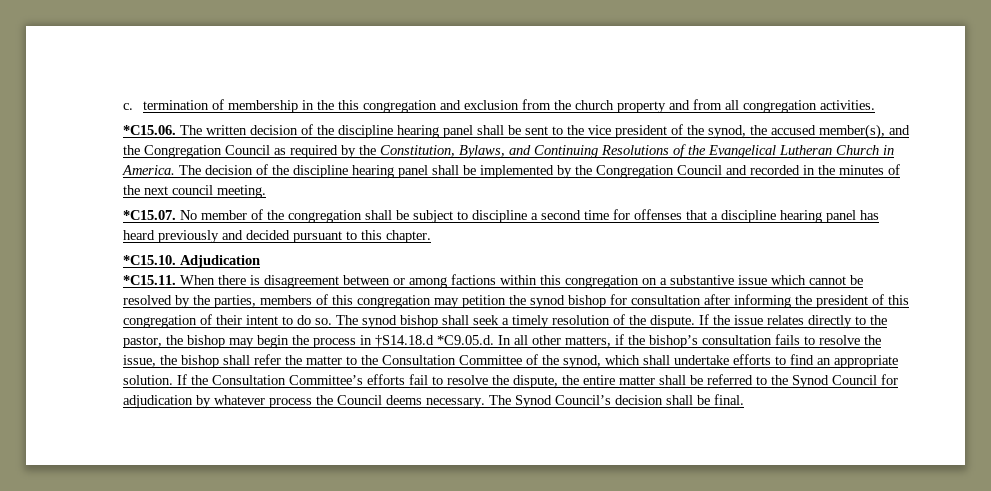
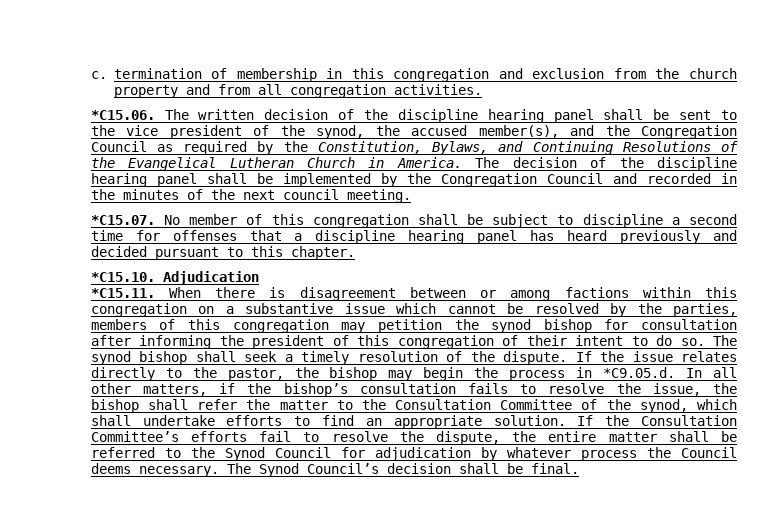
- c. termination of membership in the this congregation and exclusion from the church property and from all congregation activities.
+ c. termination of membership in this congregation and exclusion from the church property and from all congregation activities.
- *C15.07. No member of the congregation shall be subject to discipline a second time for offenses that a discipline hearing panel has heard previously and decided pursuant to this chapter.
+ *C15.07. No member of this congregation shall be subject to discipline a second time for offenses that a discipline hearing panel has heard previously and decided pursuant to this chapter.
- If the issue relates directly to the pastor, the bishop may begin the process in †S14.18.d *C9.05.d. In all other matters, if the bishop’s consultation fails to resolve the issue, the bishop shall refer the matter to the Consultation Committee of the synod, which shall undertake efforts to find an appropriate solution.
+ If the issue relates directly to the pastor, the bishop may begin the process in *C9.05.d. In all other matters, if the bishop’s consultation fails to resolve the issue, the bishop shall refer the matter to the Consultation Committee of the synod, which shall undertake efforts to find an appropriate solution.

